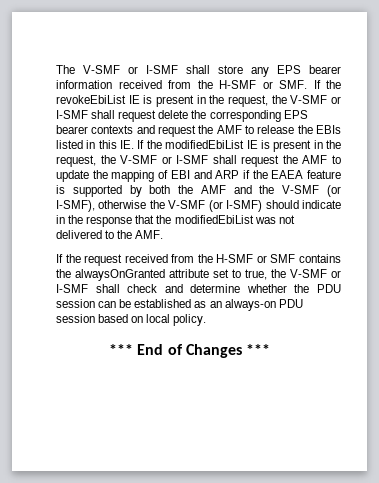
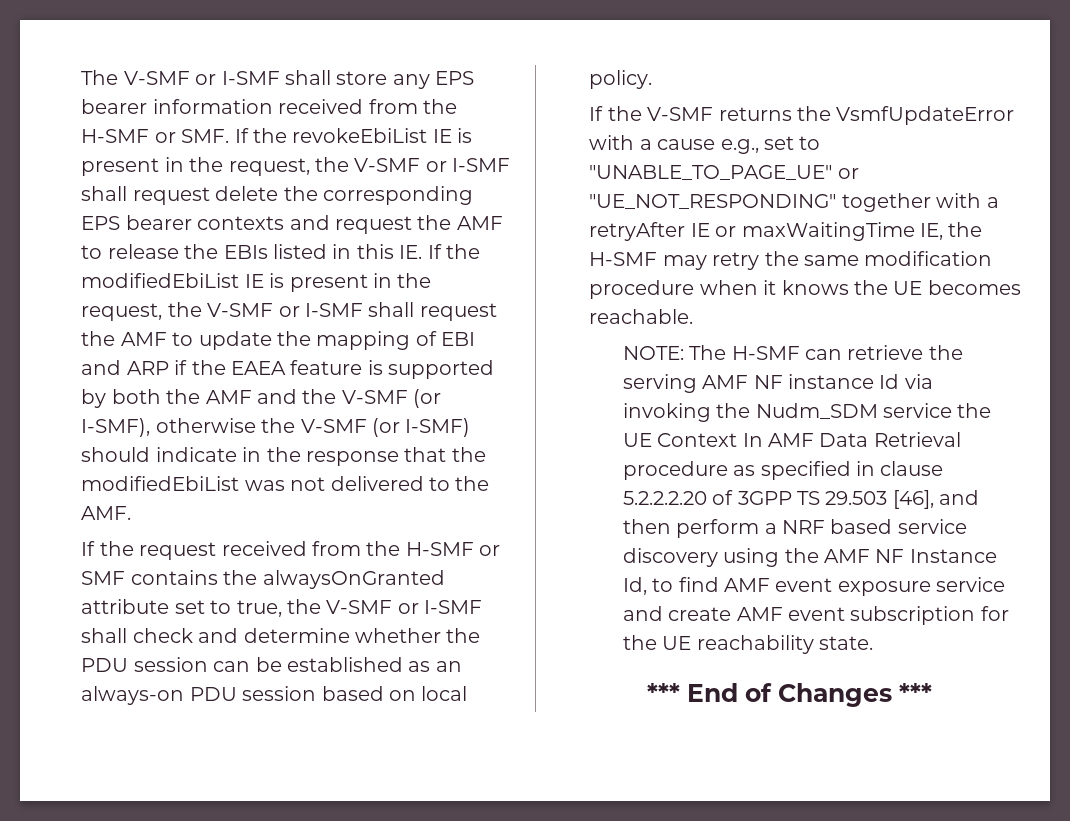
+ If the V-SMF returns the VsmfUpdateError with a cause e.g., set to "UNABLE_TO_PAGE_UE" or "UE_NOT_RESPONDING" together with a retryAfter IE or maxWaitingTime IE, the H-SMF may retry the same modification procedure when it knows the UE becomes reachable.
+ NOTE: The H-SMF can retrieve the serving AMF NF instance Id via invoking the Nudm_SDM service the UE Context In AMF Data Retrieval procedure as specified in clause 5.2.2.2.20 of 3GPP TS 29.503 [46], and then perform a NRF based service discovery using the AMF NF Instance Id, to find AMF event exposure service and create AMF event subscription for the UE reachability state.

